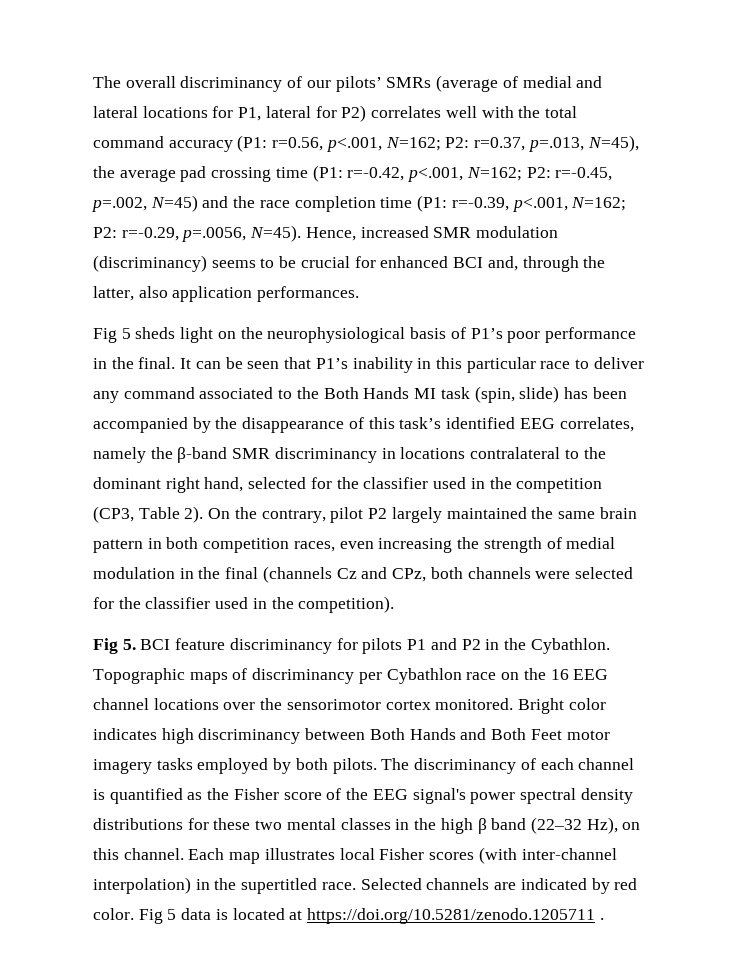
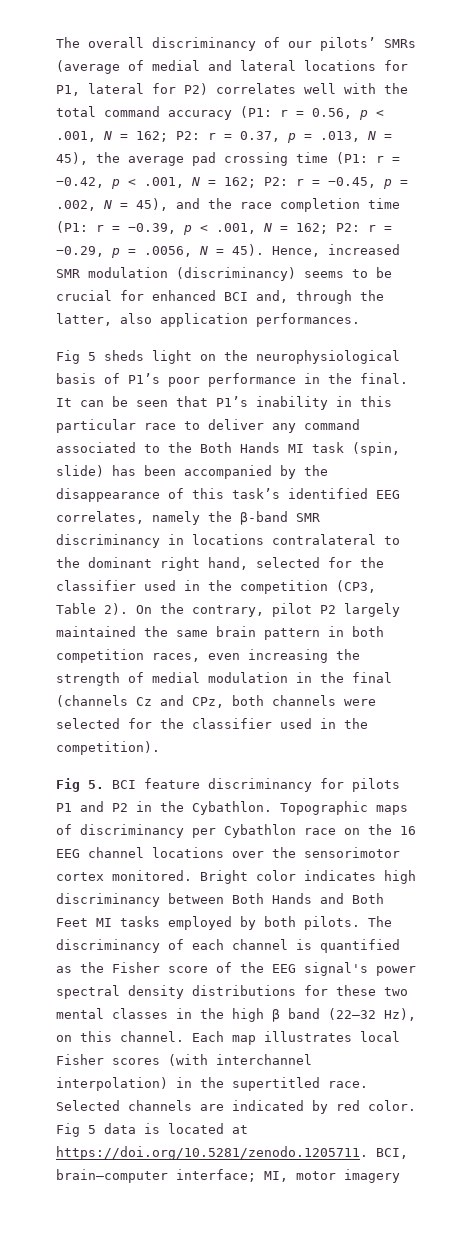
- The overall discriminancy of our pilots’ SMRs (average of medial and lateral locations for P1, lateral for P2) correlates well with the total command accuracy (P1: r=0.56, p<.001, N=162; P2: r=0.37, p=.013, N=45), the average pad crossing time (P1: r=-0.42, p<.001, N=162; P2: r=-0.45, p=.002, N=45) and the race completion time (P1: r=-0.39, p<.001, N=162; P2: r=-0.29, p=.0056, N=45).
+ The overall discriminancy of our pilots’ SMRs (average of medial and lateral locations for P1, lateral for P2) correlates well with the total command accuracy (P1: r = 0.56, p < .001, N = 162; P2: r = 0.37, p = .013, N = 45), the average pad crossing time (P1: r = −0.42, p < .001, N = 162; P2: r = −0.45, p = .002, N = 45), and the race completion time (P1: r = −0.39, p < .001, N = 162; P2: r = −0.29, p = .0056, N = 45).
- Bright color indicates high discriminancy between Both Hands and Both Feet motor imagery tasks employed by both pilots.
+ Bright color indicates high discriminancy between Both Hands and Both Feet MI tasks employed by both pilots.
- Each map illustrates local Fisher scores (with inter-channel interpolation) in the supertitled race.
+ Each map illustrates local Fisher scores (with interchannel interpolation) in the supertitled race.
- Fig 5 data is located at https://doi.org/10.5281/zenodo.1205711 .
+ Fig 5 data is located at https://doi.org/10.5281/zenodo.1205711. BCI, brain–computer interface; MI, motor imagery

